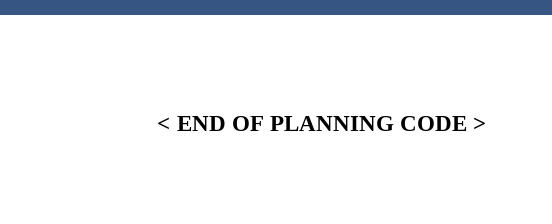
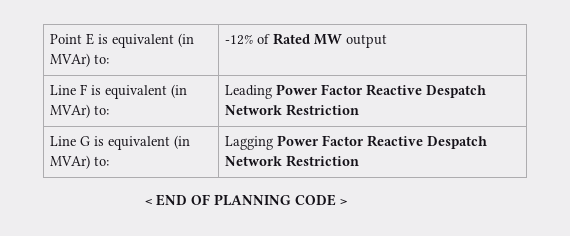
+ Point E is equivalent (in MVAr) to: | -12% of Rated MW output
+ Line F is equivalent (in MVAr) to: | Leading Power Factor Reactive Despatch Network Restriction
+ Line G is equivalent (in MVAr) to: | Lagging Power Factor Reactive Despatch Network Restriction

